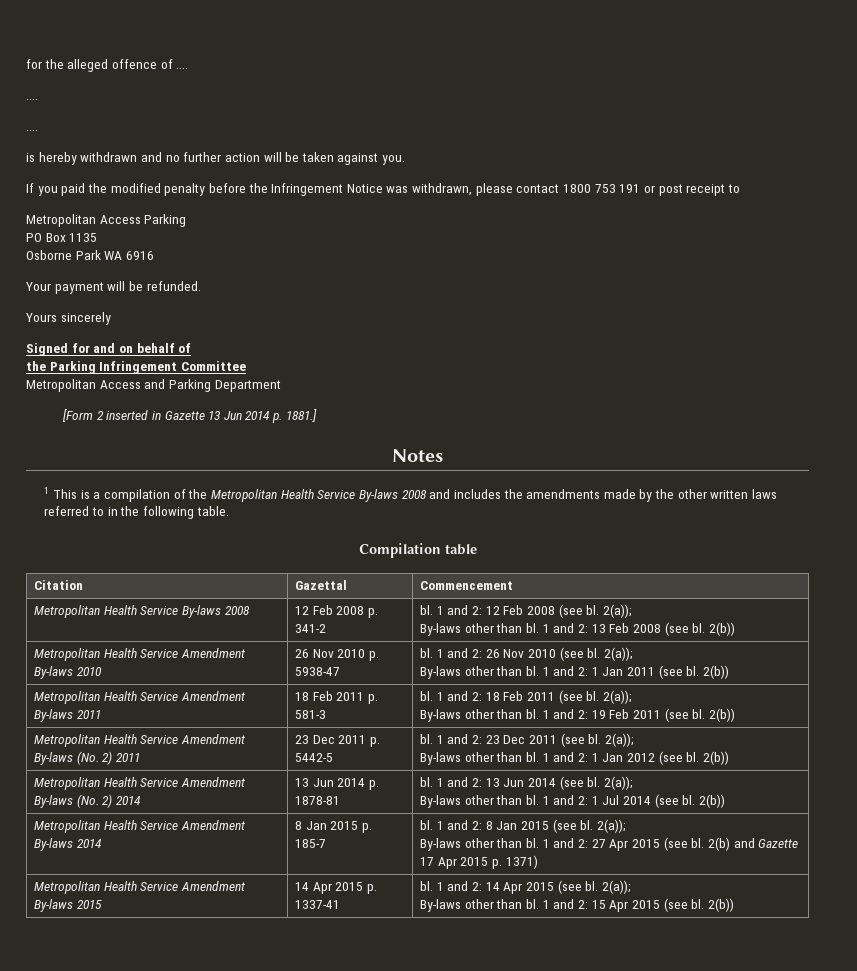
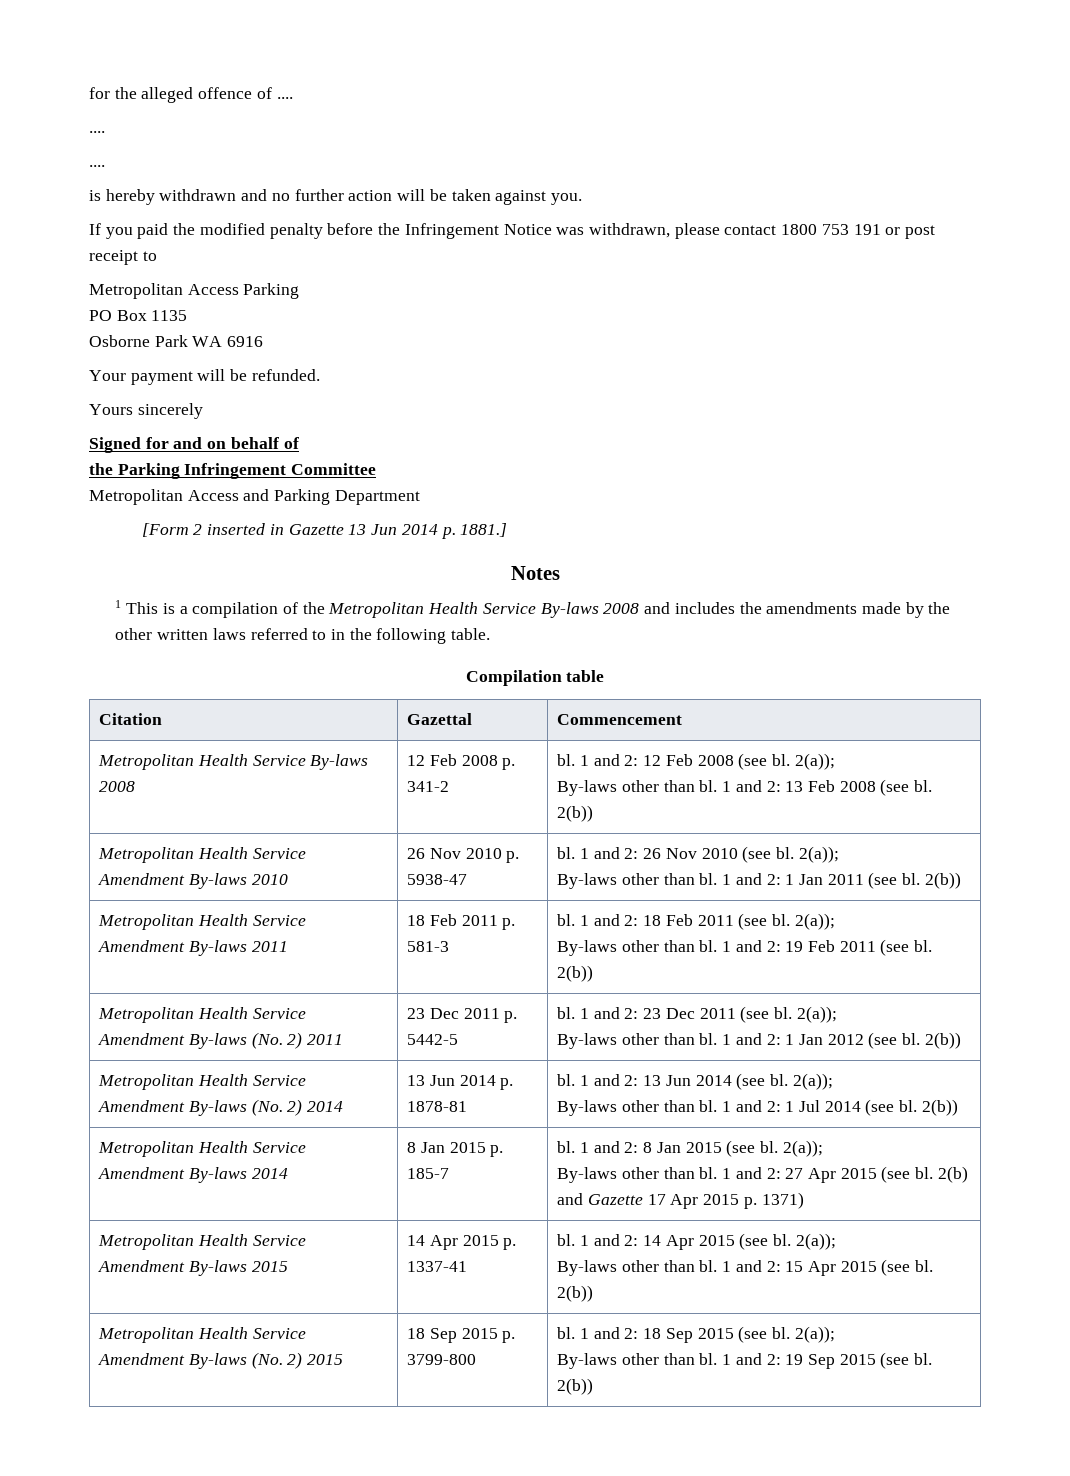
+ Metropolitan Health Service Amendment By-laws (No. 2) 2015 | 18 Sep 2015 p. 3799-800 | bl. 1 and 2: 18 Sep 2015 (see bl. 2(a));
+ By-laws other than bl. 1 and 2: 19 Sep 2015 (see bl. 2(b))

